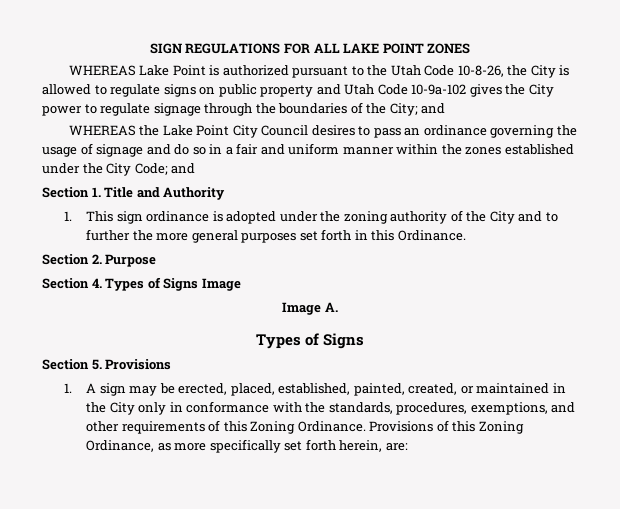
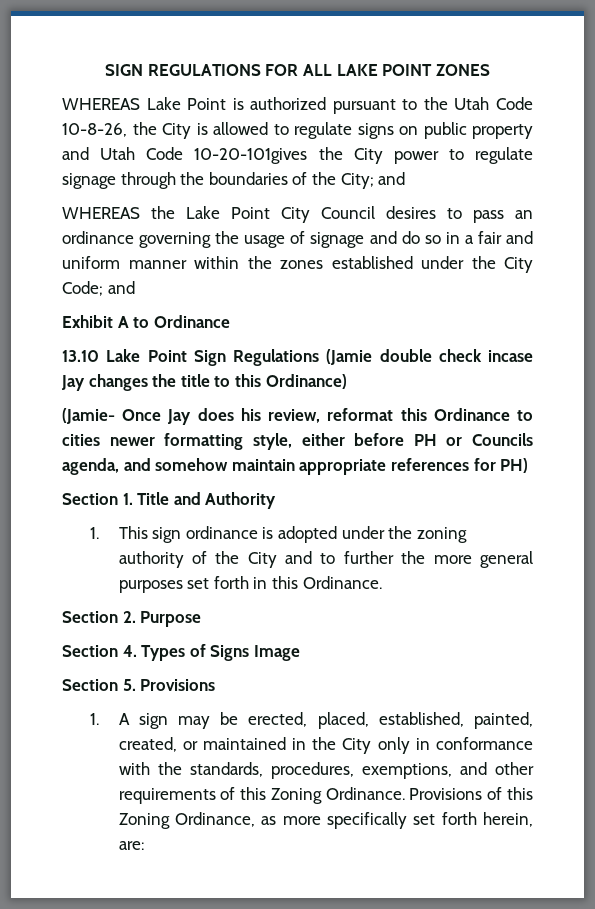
- WHEREAS Lake Point is authorized pursuant to the Utah Code 10-8-26, the City is allowed to regulate signs on public property and Utah Code 10-9a-102 gives the City power to regulate signage through the boundaries of the City; and
+ WHEREAS Lake Point is authorized pursuant to the Utah Code 10-8-26, the City is allowed to regulate signs on public property and Utah Code 10-20-101gives the City power to regulate signage through the boundaries of the City; and
+ Exhibit A to Ordinance
+ 13.10 Lake Point Sign Regulations (Jamie double check incase Jay changes the title to this Ordinance)
+ (Jamie- Once Jay does his review, reformat this Ordinance to cities newer formatting style, either before PH or Councils agenda, and somehow maintain appropriate references for PH)
- Image A.
- Types of Signs

